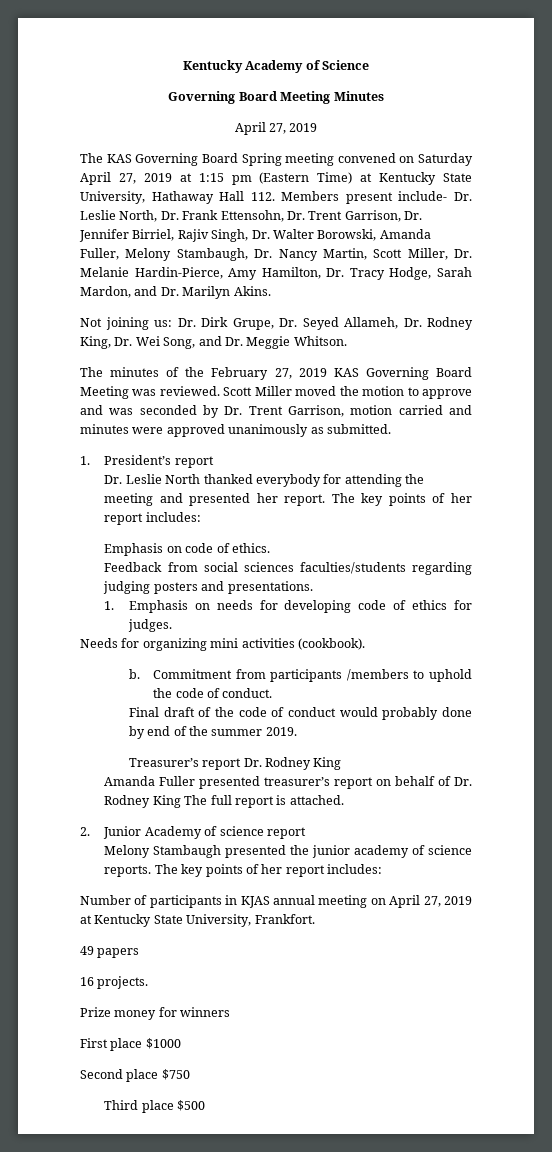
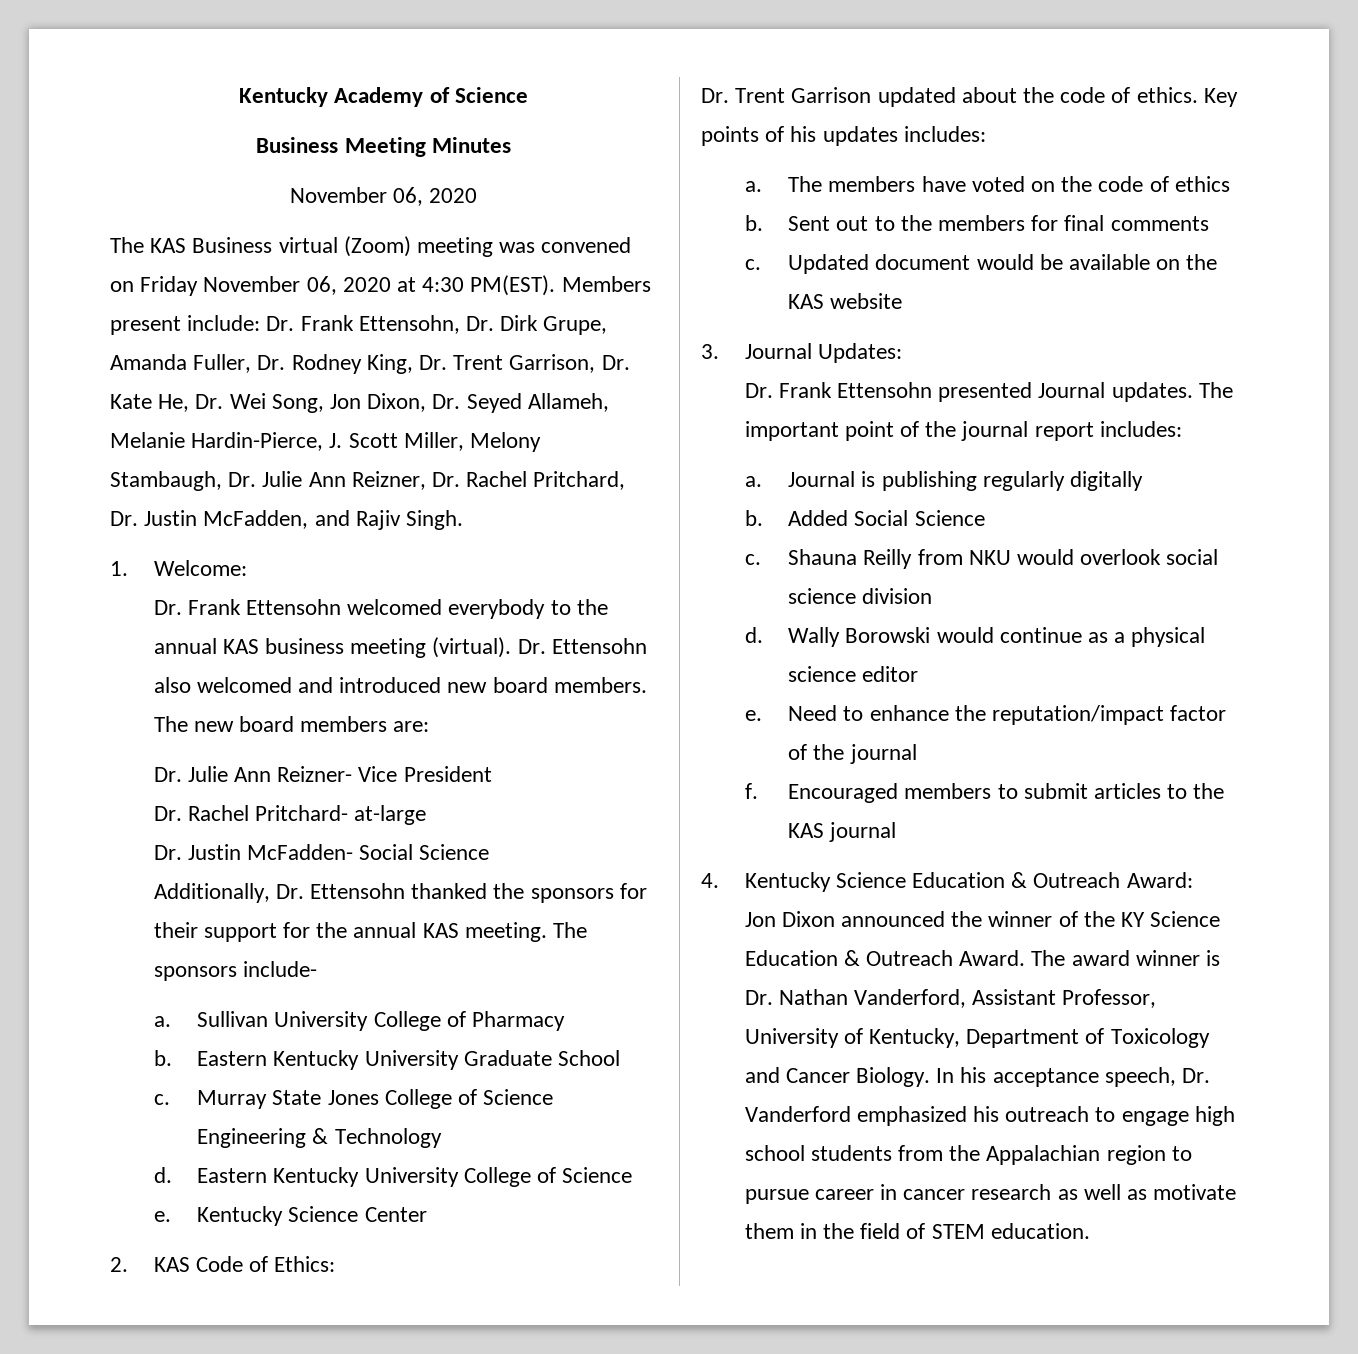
- Governing Board Meeting Minutes
- April 27, 2019
+ Business Meeting Minutes
+ November 06, 2020
- The KAS Governing Board Spring meeting convened on Saturday April 27, 2019 at 1:15 pm (Eastern Time) at Kentucky State University, Hathaway Hall 112. Members present include- Dr. Leslie North, Dr. Frank Ettensohn, Dr. Trent Garrison, Dr. Jennifer Birriel, Rajiv Singh, Dr. Walter Borowski, Amanda Fuller, Melony Stambaugh, Dr. Nancy Martin, Scott Miller, Dr. Melanie Hardin-Pierce, Amy Hamilton, Dr. Tracy Hodge, Sarah Mardon, and Dr. Marilyn Akins.
- Not joining us: Dr. Dirk Grupe, Dr. Seyed Allameh, Dr. Rodney King, Dr. Wei Song, and Dr. Meggie Whitson.
- The minutes of the February 27, 2019 KAS Governing Board Meeting was reviewed. Scott Miller moved the motion to approve and was seconded by Dr. Trent Garrison, motion carried and minutes were approved unanimously as submitted.
- 1. President’s report
- Dr. Leslie North thanked everybody for attending the meeting and presented her report. The key points of her report includes:
- Emphasis on code of ethics.
- Feedback from social sciences faculties/students regarding judging posters and presentations.
- 1. Emphasis on needs for developing code of ethics for judges.
- Needs for organizing mini activities (cookbook).
- b. Commitment from participants /members to uphold the code of conduct.
- Final draft of the code of conduct would probably done by end of the summer 2019.
- Treasurer’s report Dr. Rodney King
- Amanda Fuller presented treasurer’s report on behalf of Dr. Rodney King The full report is attached.
- 2. Junior Academy of science report
- Melony Stambaugh presented the junior academy of science reports. The key points of her report includes:
- Number of participants in KJAS annual meeting on April 27, 2019 at Kentucky State University, Frankfort.
- 49 papers
- 16 projects.
- Prize money for winners
- First place $1000
- Second place $750
- Third place $500
+ The KAS Business virtual (Zoom) meeting was convened on Friday November 06, 2020 at 4:30 PM(EST). Members present include: Dr. Frank Ettensohn, Dr. Dirk Grupe, Amanda Fuller, Dr. Rodney King, Dr. Trent Garrison, Dr. Kate He, Dr. Wei Song, Jon Dixon, Dr. Seyed Allameh, Melanie Hardin-Pierce, J. Scott Miller, Melony Stambaugh, Dr. Julie Ann Reizner, Dr. Rachel Pritchard, Dr. Justin McFadden, and Rajiv Singh.
+ 1. Welcome:
+ Dr. Frank Ettensohn welcomed everybody to the annual KAS business meeting (virtual). Dr. Ettensohn also welcomed and introduced new board members. The new board members are:
+ Dr. Julie Ann Reizner- Vice President
+ Dr. Rachel Pritchard- at-large
+ Dr. Justin McFadden- Social Science
+ Additionally, Dr. Ettensohn thanked the sponsors for their support for the annual KAS meeting. The sponsors include-
+ a. Sullivan University College of Pharmacy
+ b. Eastern Kentucky University Graduate School
+ c. Murray State Jones College of Science Engineering & Technology
+ d. Eastern Kentucky University College of Science
+ e. Kentucky Science Center
+ 2. KAS Code of Ethics:
+ Dr. Trent Garrison updated about the code of ethics. Key points of his updates includes:
+ a. The members have voted on the code of ethics
+ b. Sent out to the members for final comments
+ c. Updated document would be available on the KAS website
+ 3. Journal Updates:
+ Dr. Frank Ettensohn presented Journal updates. The important point of the journal report includes:
+ a. Journal is publishing regularly digitally
+ b. Added Social Science
+ c. Shauna Reilly from NKU would overlook social science division
+ d. Wally Borowski would continue as a physical science editor
+ e. Need to enhance the reputation/impact factor of the journal
+ f. Encouraged members to submit articles to the KAS journal
+ 4. Kentucky Science Education & Outreach Award:
+ Jon Dixon announced the winner of the KY Science Education & Outreach Award. The award winner is Dr. Nathan Vanderford, Assistant Professor, University of Kentucky, Department of Toxicology and Cancer Biology. In his acceptance speech, Dr. Vanderford emphasized his outreach to engage high school students from the Appalachian region to pursue career in cancer research as well as motivate them in the field of STEM education.

